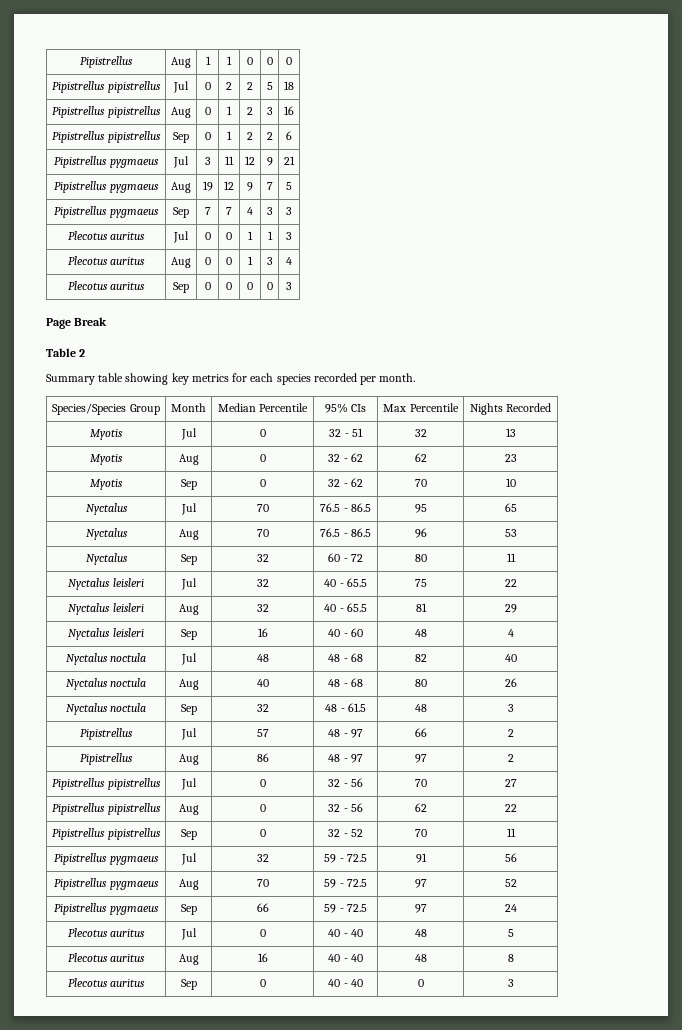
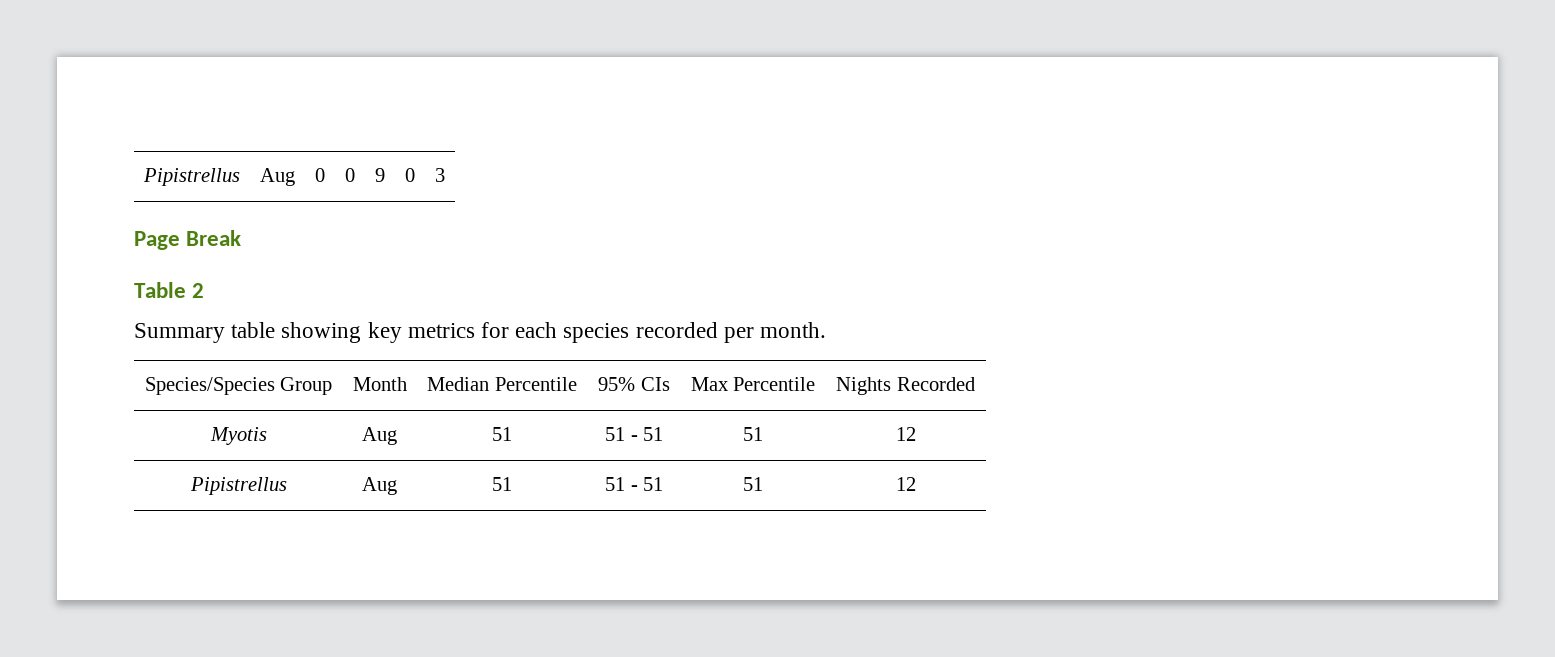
- Pipistrellus | Aug | 1 | 1 | 0 | 0 | 0
- Pipistrellus pipistrellus | Jul | 0 | 2 | 2 | 5 | 18
- Pipistrellus pipistrellus | Aug | 0 | 1 | 2 | 3 | 16
- Pipistrellus pipistrellus | Sep | 0 | 1 | 2 | 2 | 6
- Pipistrellus pygmaeus | Jul | 3 | 11 | 12 | 9 | 21
- Pipistrellus pygmaeus | Aug | 19 | 12 | 9 | 7 | 5
- Pipistrellus pygmaeus | Sep | 7 | 7 | 4 | 3 | 3
- Plecotus auritus | Jul | 0 | 0 | 1 | 1 | 3
- Plecotus auritus | Aug | 0 | 0 | 1 | 3 | 4
- Plecotus auritus | Sep | 0 | 0 | 0 | 0 | 3
+ Pipistrellus | Aug | 0 | 0 | 9 | 0 | 3
- Myotis | Jul | 0 | 32 - 51 | 32 | 13
- Myotis | Aug | 0 | 32 - 62 | 62 | 23
- Myotis | Sep | 0 | 32 - 62 | 70 | 10
- Nyctalus | Jul | 70 | 76.5 - 86.5 | 95 | 65
- Nyctalus | Aug | 70 | 76.5 - 86.5 | 96 | 53
- Nyctalus | Sep | 32 | 60 - 72 | 80 | 11
- Nyctalus leisleri | Jul | 32 | 40 - 65.5 | 75 | 22
- Nyctalus leisleri | Aug | 32 | 40 - 65.5 | 81 | 29
- Nyctalus leisleri | Sep | 16 | 40 - 60 | 48 | 4
- Nyctalus noctula | Jul | 48 | 48 - 68 | 82 | 40
- Nyctalus noctula | Aug | 40 | 48 - 68 | 80 | 26
- Nyctalus noctula | Sep | 32 | 48 - 61.5 | 48 | 3
- Pipistrellus | Jul | 57 | 48 - 97 | 66 | 2
- Pipistrellus | Aug | 86 | 48 - 97 | 97 | 2
- Pipistrellus pipistrellus | Jul | 0 | 32 - 56 | 70 | 27
- Pipistrellus pipistrellus | Aug | 0 | 32 - 56 | 62 | 22
- Pipistrellus pipistrellus | Sep | 0 | 32 - 52 | 70 | 11
- Pipistrellus pygmaeus | Jul | 32 | 59 - 72.5 | 91 | 56
- Pipistrellus pygmaeus | Aug | 70 | 59 - 72.5 | 97 | 52
- Pipistrellus pygmaeus | Sep | 66 | 59 - 72.5 | 97 | 24
- Plecotus auritus | Jul | 0 | 40 - 40 | 48 | 5
- Plecotus auritus | Aug | 16 | 40 - 40 | 48 | 8
- Plecotus auritus | Sep | 0 | 40 - 40 | 0 | 3
+ Myotis | Aug | 51 | 51 - 51 | 51 | 12
+ Pipistrellus | Aug | 51 | 51 - 51 | 51 | 12

